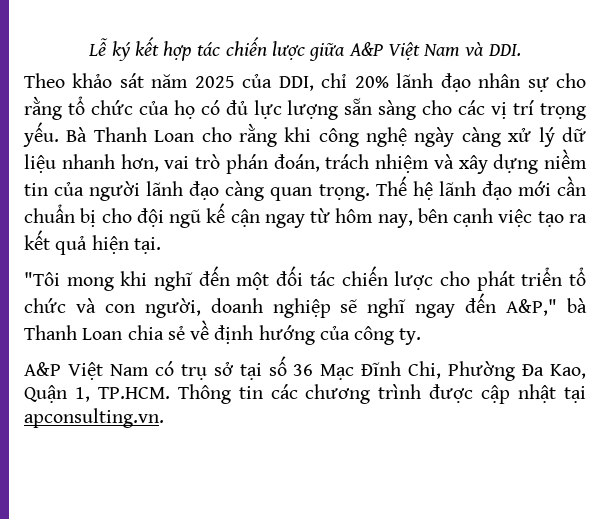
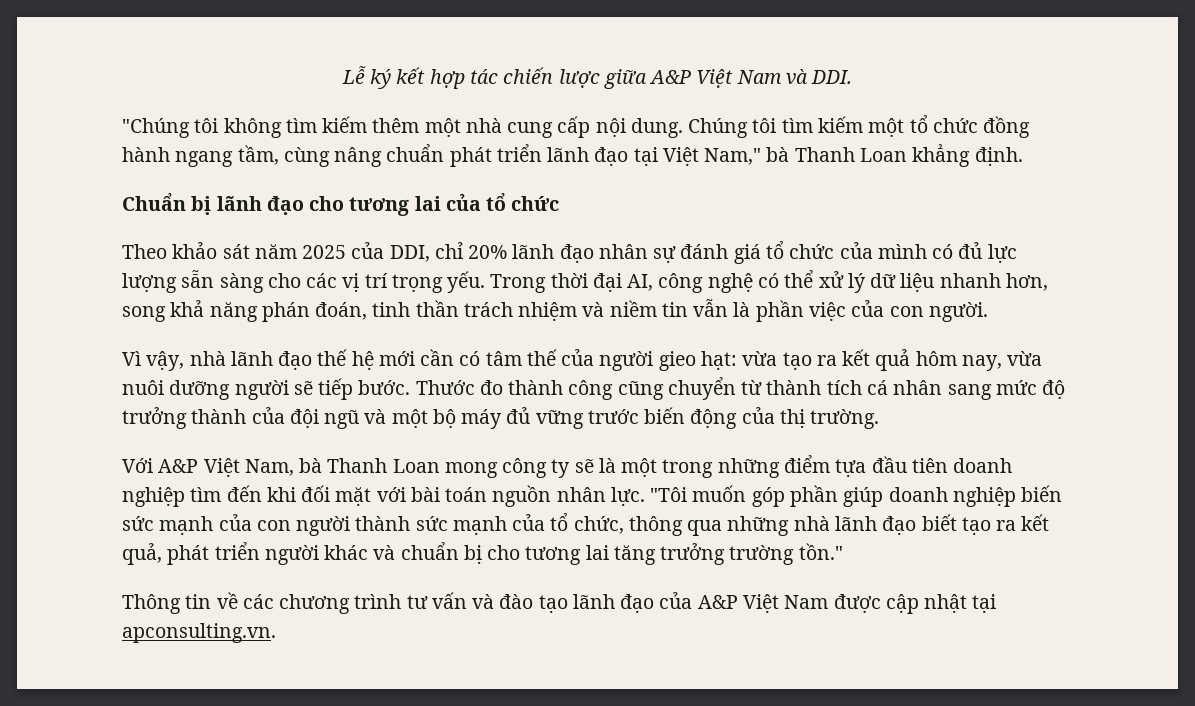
+ "Chúng tôi không tìm kiếm thêm một nhà cung cấp nội dung. Chúng tôi tìm kiếm một tổ chức đồng hành ngang tầm, cùng nâng chuẩn phát triển lãnh đạo tại Việt Nam," bà Thanh Loan khẳng định.
+ Chuẩn bị lãnh đạo cho tương lai của tổ chức
- Theo khảo sát năm 2025 của DDI, chỉ 20% lãnh đạo nhân sự cho rằng tổ chức của họ có đủ lực lượng sẵn sàng cho các vị trí trọng yếu.
+ Theo khảo sát năm 2025 của DDI, chỉ 20% lãnh đạo nhân sự đánh giá tổ chức của mình có đủ lực lượng sẵn sàng cho các vị trí trọng yếu.
- Bà Thanh Loan cho rằng khi công nghệ ngày càng xử lý dữ liệu nhanh hơn, vai trò phán đoán, trách nhiệm và xây dựng niềm tin của người lãnh đạo càng quan trọng. Thế hệ lãnh đạo mới cần chuẩn bị cho đội ngũ kế cận ngay từ hôm nay, bên cạnh việc tạo ra kết quả hiện tại.
- "Tôi mong khi nghĩ đến một đối tác chiến lược cho phát triển tổ chức và con người, doanh nghiệp sẽ nghĩ ngay đến A&P," bà Thanh Loan chia sẻ về định hướng của công ty.
- A&P Việt Nam có trụ sở tại số 36 Mạc Đĩnh Chi, Phường Đa Kao, Quận 1, TP.HCM. Thông tin các chương trình được cập nhật tại apconsulting.vn.
+ Trong thời đại AI, công nghệ có thể xử lý dữ liệu nhanh hơn, song khả năng phán đoán, tinh thần trách nhiệm và niềm tin vẫn là phần việc của con người.
+ Vì vậy, nhà lãnh đạo thế hệ mới cần có tâm thế của người gieo hạt: vừa tạo ra kết quả hôm nay, vừa nuôi dưỡng người sẽ tiếp bước. Thước đo thành công cũng chuyển từ thành tích cá nhân sang mức độ trưởng thành của đội ngũ và một bộ máy đủ vững trước biến động của thị trường.
+ Với A&P Việt Nam, bà Thanh Loan mong công ty sẽ là một trong những điểm tựa đầu tiên doanh nghiệp tìm đến khi đối mặt với bài toán nguồn nhân lực. "Tôi muốn góp phần giúp doanh nghiệp biến sức mạnh của con người thành sức mạnh của tổ chức, thông qua những nhà lãnh đạo biết tạo ra kết quả, phát triển người khác và chuẩn bị cho tương lai tăng trưởng trường tồn."
+ Thông tin về các chương trình tư vấn và đào tạo lãnh đạo của A&P Việt Nam được cập nhật tại apconsulting.vn.

